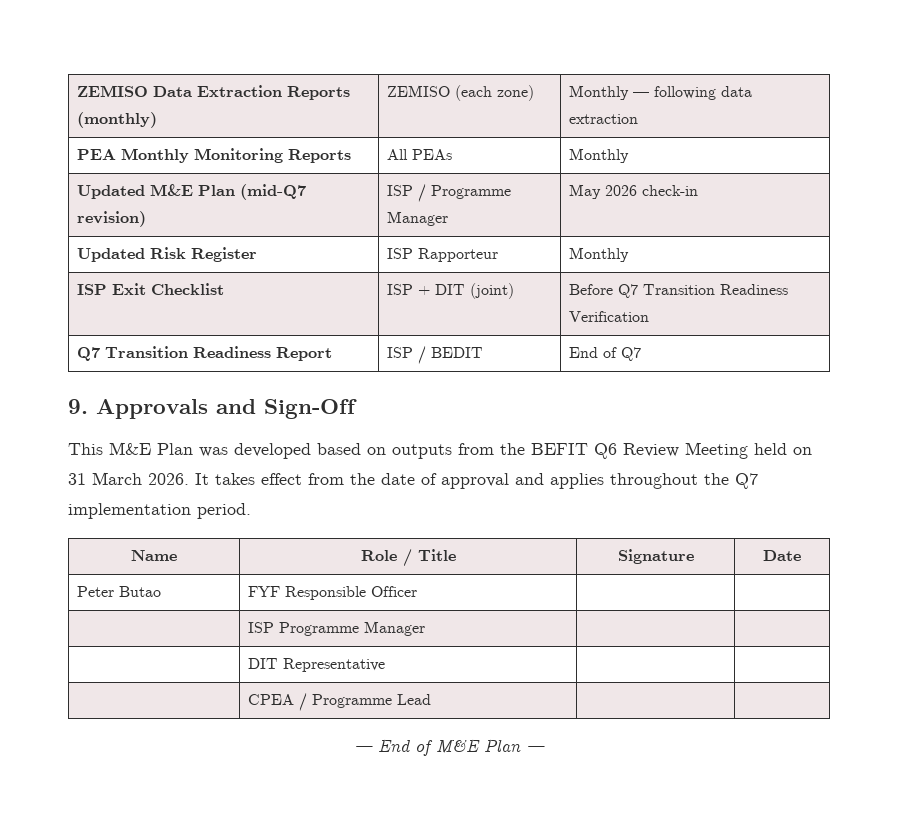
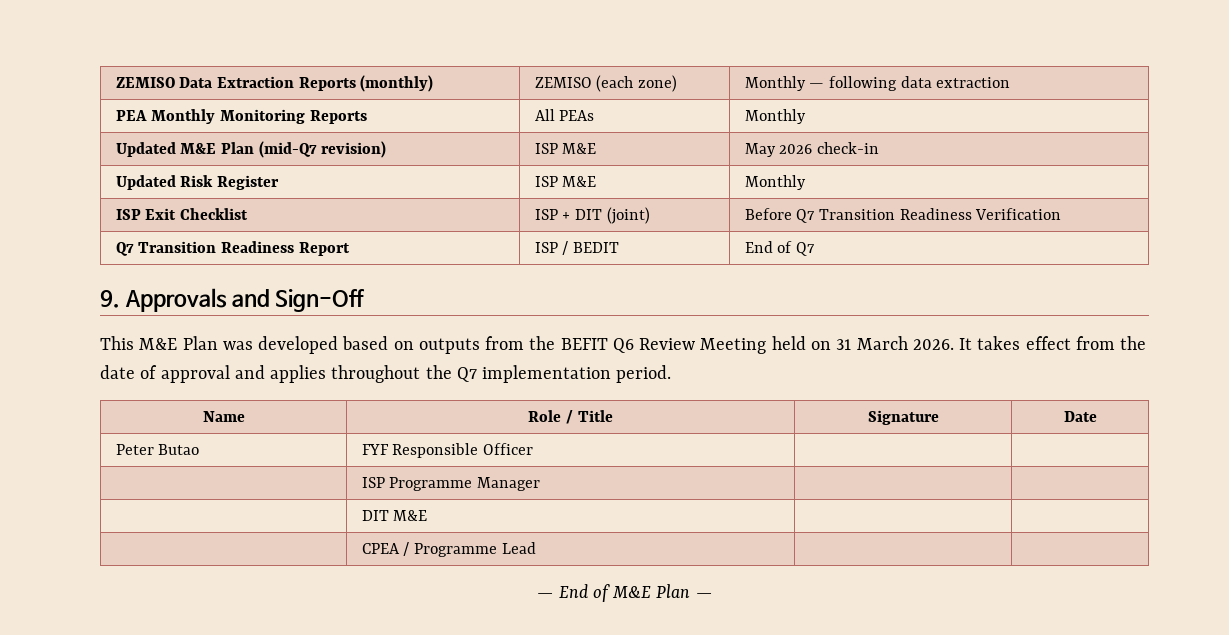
- Updated M&E Plan (mid-Q7 revision) | ISP / Programme Manager | May 2026 check-in
+ Updated M&E Plan (mid-Q7 revision) | ISP M&E | May 2026 check-in
- Updated Risk Register | ISP Rapporteur | Monthly
+ Updated Risk Register | ISP M&E | Monthly
- | DIT Representative | |
+ | DIT M&E | |

